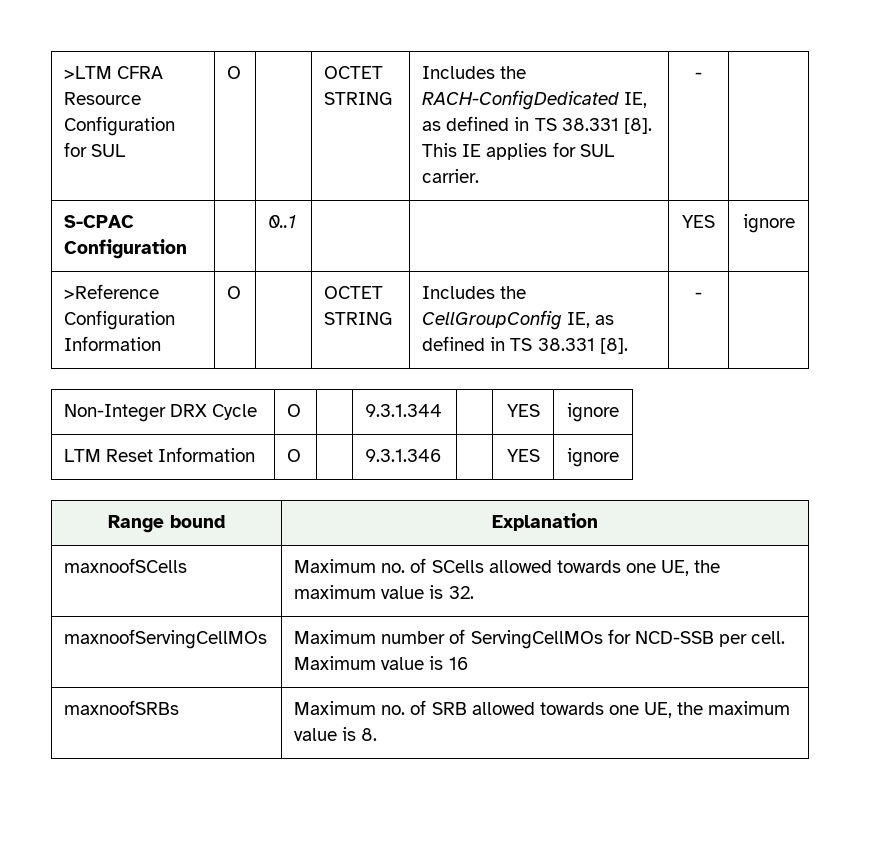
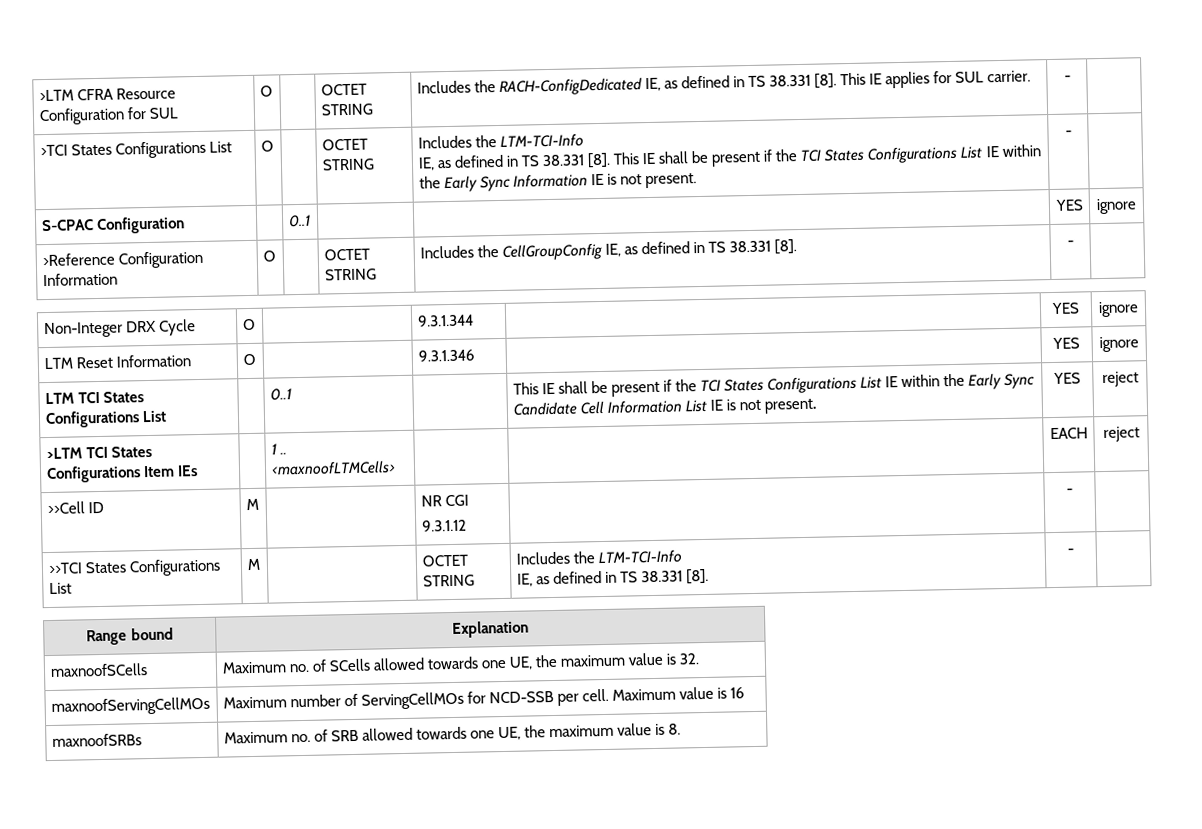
+ >TCI States Configurations List | O | | OCTET STRING | Includes the LTM-TCI-Info
+ IE, as defined in TS 38.331 [8]. This IE shall be present if the TCI States Configurations List IE within the Early Sync Information IE is not present. | - |
+ LTM TCI States Configurations List | | 0..1 | | This IE shall be present if the TCI States Configurations List IE within the Early Sync Candidate Cell Information List IE is not present. | YES | reject
+ >LTM TCI States Configurations Item IEs | | 1 .. <maxnoofLTMCells> | | | EACH | reject
+ >>Cell ID | M | | NR CGI
+ 9.3.1.12 | | - |
+ >>TCI States Configurations List | M | | OCTET STRING | Includes the LTM-TCI-Info
+ IE, as defined in TS 38.331 [8]. | - |

